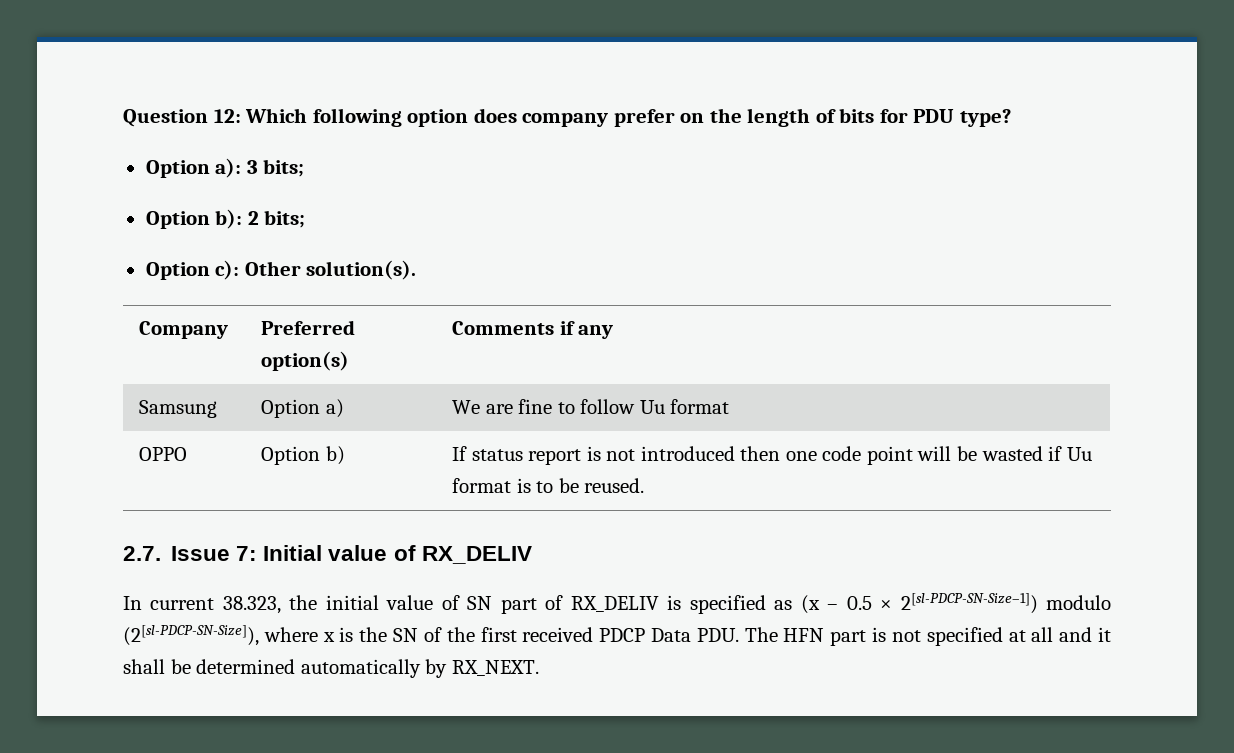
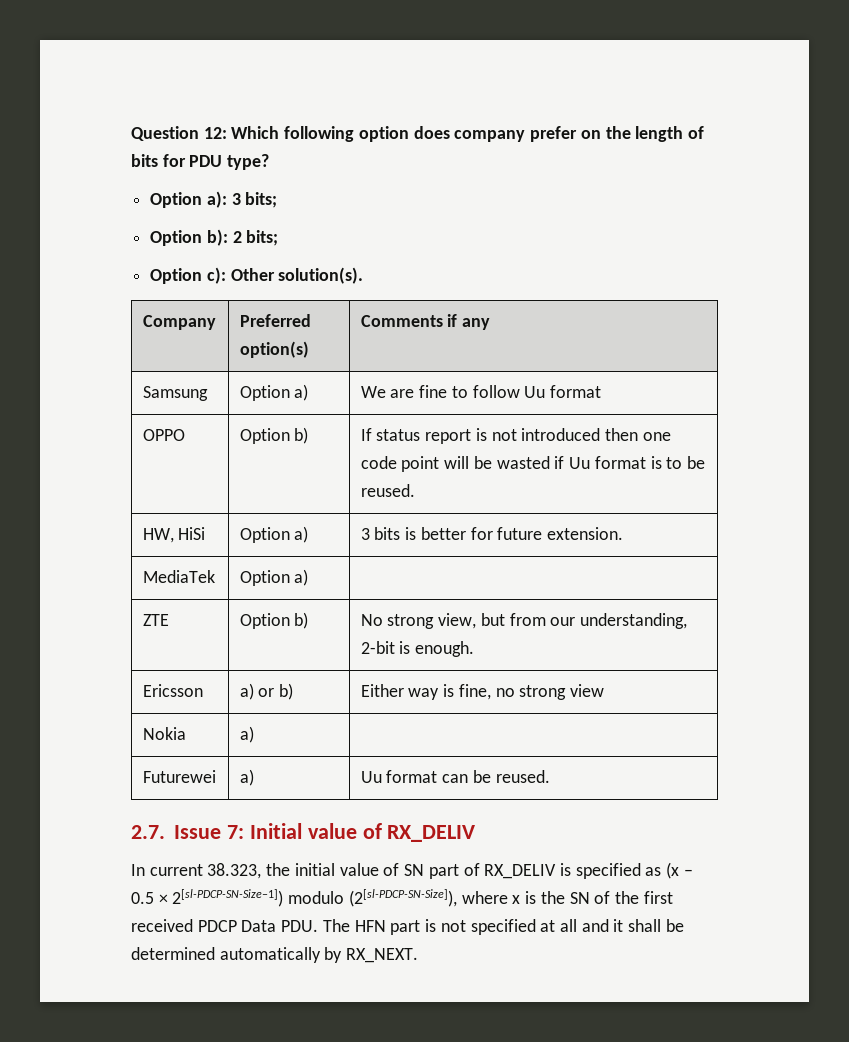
+ HW, HiSi | Option a) | 3 bits is better for future extension.
+ MediaTek | Option a) |
+ ZTE | Option b) | No strong view, but from our understanding, 2-bit is enough.
+ Ericsson | a) or b) | Either way is fine, no strong view
+ Nokia | a) |
+ Futurewei | a) | Uu format can be reused.

